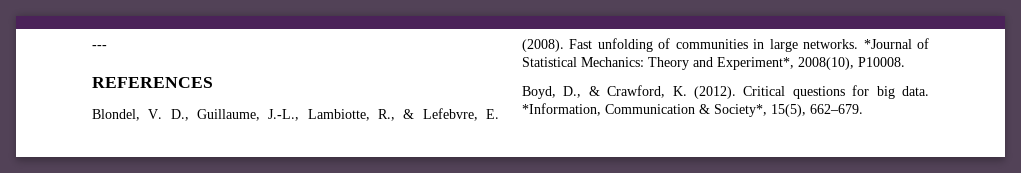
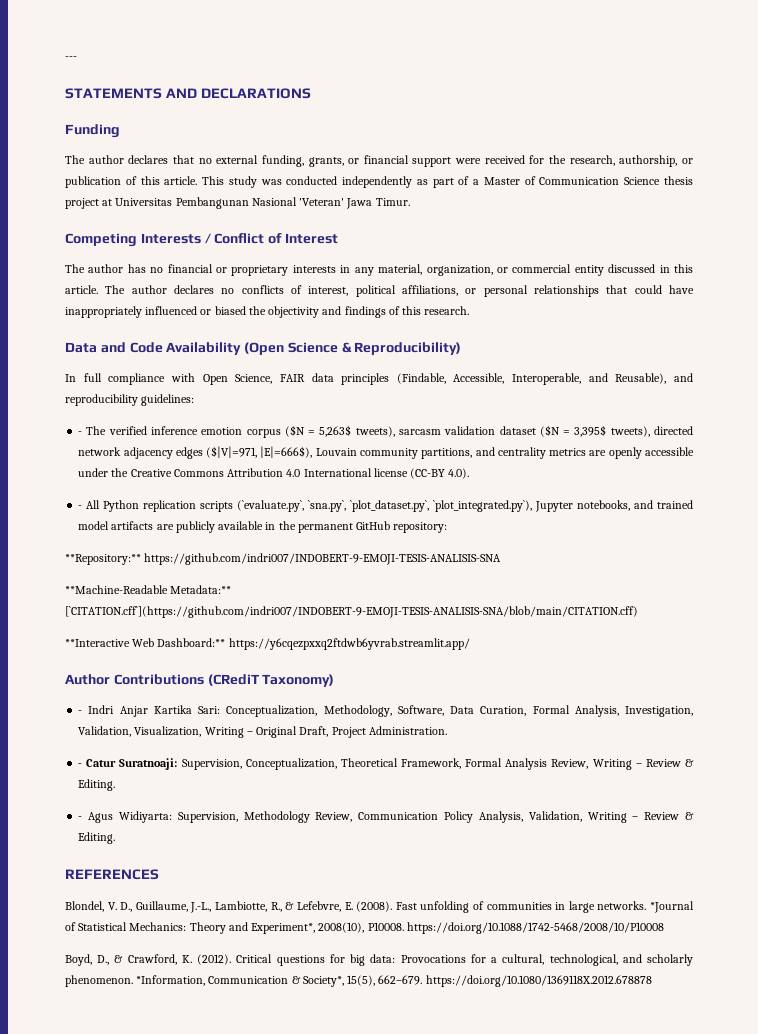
+ STATEMENTS AND DECLARATIONS
+ Funding
+ The author declares that no external funding, grants, or financial support were received for the research, authorship, or publication of this article. This study was conducted independently as part of a Master of Communication Science thesis project at Universitas Pembangunan Nasional 'Veteran' Jawa Timur.
+ Competing Interests / Conflict of Interest
+ The author has no financial or proprietary interests in any material, organization, or commercial entity discussed in this article. The author declares no conflicts of interest, political affiliations, or personal relationships that could have inappropriately influenced or biased the objectivity and findings of this research.
+ Data and Code Availability (Open Science & Reproducibility)
+ In full compliance with Open Science, FAIR data principles (Findable, Accessible, Interoperable, and Reusable), and reproducibility guidelines:
+ - The verified inference emotion corpus ($N = 5,263$ tweets), sarcasm validation dataset ($N = 3,395$ tweets), directed network adjacency edges ($|V|=971, |E|=666$), Louvain community partitions, and centrality metrics are openly accessible under the Creative Commons Attribution 4.0 International license (CC-BY 4.0).
+ - All Python replication scripts (`evaluate.py`, `sna.py`, `plot_dataset.py`, `plot_integrated.py`), Jupyter notebooks, and trained model artifacts are publicly available in the permanent GitHub repository:
+ **Repository:** https://github.com/indri007/INDOBERT-9-EMOJI-TESIS-ANALISIS-SNA
+ **Machine-Readable Metadata:** [`CITATION.cff`](https://github.com/indri007/INDOBERT-9-EMOJI-TESIS-ANALISIS-SNA/blob/main/CITATION.cff)
+ **Interactive Web Dashboard:** https://y6cqezpxxq2ftdwb6yvrab.streamlit.app/
+ Author Contributions (CRediT Taxonomy)
+ - Indri Anjar Kartika Sari: Conceptualization, Methodology, Software, Data Curation, Formal Analysis, Investigation, Validation, Visualization, Writing – Original Draft, Project Administration.
+ - Catur Suratnoaji: Supervision, Conceptualization, Theoretical Framework, Formal Analysis Review, Writing – Review & Editing.
+ - Agus Widiyarta: Supervision, Methodology Review, Communication Policy Analysis, Validation, Writing – Review & Editing.
- *Journal of Statistical Mechanics: Theory and Experiment*, 2008(10), P10008.
+ *Journal of Statistical Mechanics: Theory and Experiment*, 2008(10), P10008. https://doi.org/10.1088/1742-5468/2008/10/P10008
- Critical questions for big data.
+ Critical questions for big data: Provocations for a cultural, technological, and scholarly phenomenon.
- *Information, Communication & Society*, 15(5), 662–679.
+ *Information, Communication & Society*, 15(5), 662–679. https://doi.org/10.1080/1369118X.2012.678878

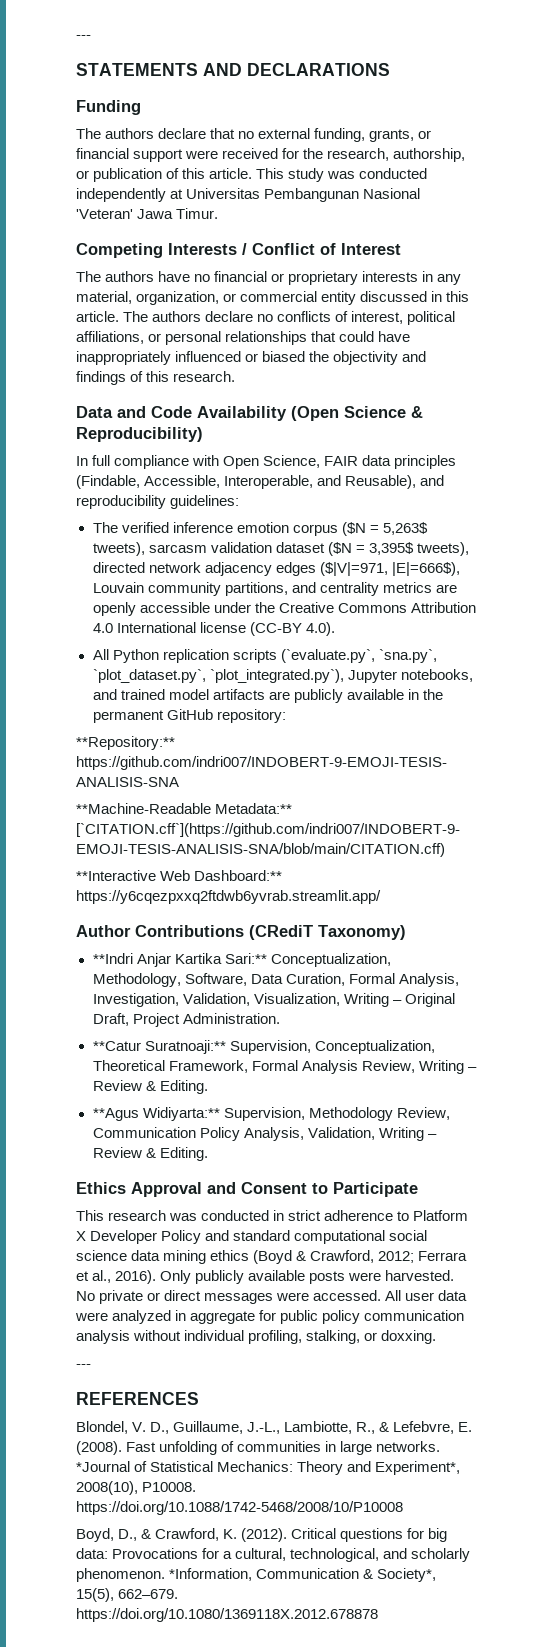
- The author declares that no external funding, grants, or financial support were received for the research, authorship, or publication of this article.
+ The authors declare that no external funding, grants, or financial support were received for the research, authorship, or publication of this article.
- This study was conducted independently as part of a Master of Communication Science thesis project at Universitas Pembangunan Nasional 'Veteran' Jawa Timur.
+ This study was conducted independently at Universitas Pembangunan Nasional 'Veteran' Jawa Timur.
- The author has no financial or proprietary interests in any material, organization, or commercial entity discussed in this article.
+ The authors have no financial or proprietary interests in any material, organization, or commercial entity discussed in this article.
- The author declares no conflicts of interest, political affiliations, or personal relationships that could have inappropriately influenced or biased the objectivity and findings of this research.
+ The authors declare no conflicts of interest, political affiliations, or personal relationships that could have inappropriately influenced or biased the objectivity and findings of this research.
- - The verified inference emotion corpus ($N = 5,263$ tweets), sarcasm validation dataset ($N = 3,395$ tweets), directed network adjacency edges ($|V|=971, |E|=666$), Louvain community partitions, and centrality metrics are openly accessible under the Creative Commons Attribution 4.0 International license (CC-BY 4.0).
+ The verified inference emotion corpus ($N = 5,263$ tweets), sarcasm validation dataset ($N = 3,395$ tweets), directed network adjacency edges ($|V|=971, |E|=666$), Louvain community partitions, and centrality metrics are openly accessible under the Creative Commons Attribution 4.0 International license (CC-BY 4.0).
- - All Python replication scripts (`evaluate.py`, `sna.py`, `plot_dataset.py`, `plot_integrated.py`), Jupyter notebooks, and trained model artifacts are publicly available in the permanent GitHub repository:
+ All Python replication scripts (`evaluate.py`, `sna.py`, `plot_dataset.py`, `plot_integrated.py`), Jupyter notebooks, and trained model artifacts are publicly available in the permanent GitHub repository:
- - Indri Anjar Kartika Sari: Conceptualization, Methodology, Software, Data Curation, Formal Analysis, Investigation, Validation, Visualization, Writing – Original Draft, Project Administration.
+ **Indri Anjar Kartika Sari:** Conceptualization, Methodology, Software, Data Curation, Formal Analysis, Investigation, Validation, Visualization, Writing – Original Draft, Project Administration.
- - Catur Suratnoaji: Supervision, Conceptualization, Theoretical Framework, Formal Analysis Review, Writing – Review & Editing.
+ **Catur Suratnoaji:** Supervision, Conceptualization, Theoretical Framework, Formal Analysis Review, Writing – Review & Editing.
- - Agus Widiyarta: Supervision, Methodology Review, Communication Policy Analysis, Validation, Writing – Review & Editing.
+ **Agus Widiyarta:** Supervision, Methodology Review, Communication Policy Analysis, Validation, Writing – Review & Editing.
+ Ethics Approval and Consent to Participate
+ This research was conducted in strict adherence to Platform X Developer Policy and standard computational social science data mining ethics (Boyd & Crawford, 2012; Ferrara et al., 2016). Only publicly available posts were harvested. No private or direct messages were accessed. All user data were analyzed in aggregate for public policy communication analysis without individual profiling, stalking, or doxxing.
+ ---

